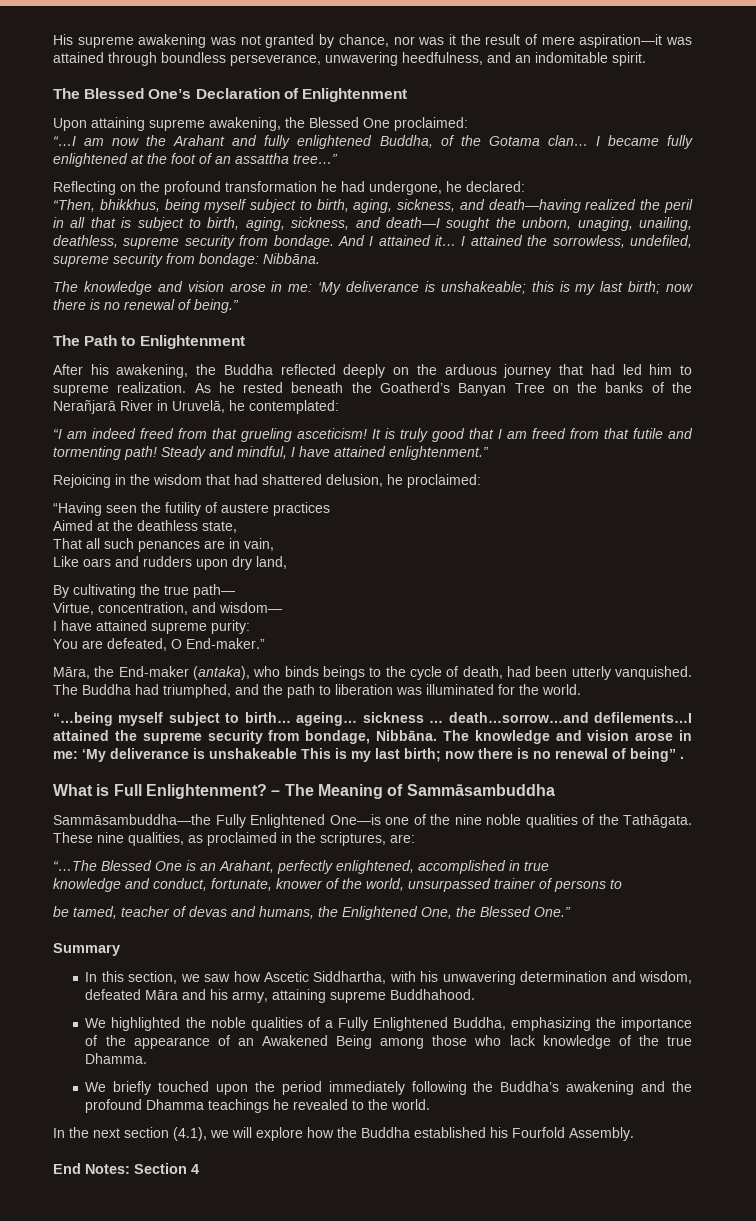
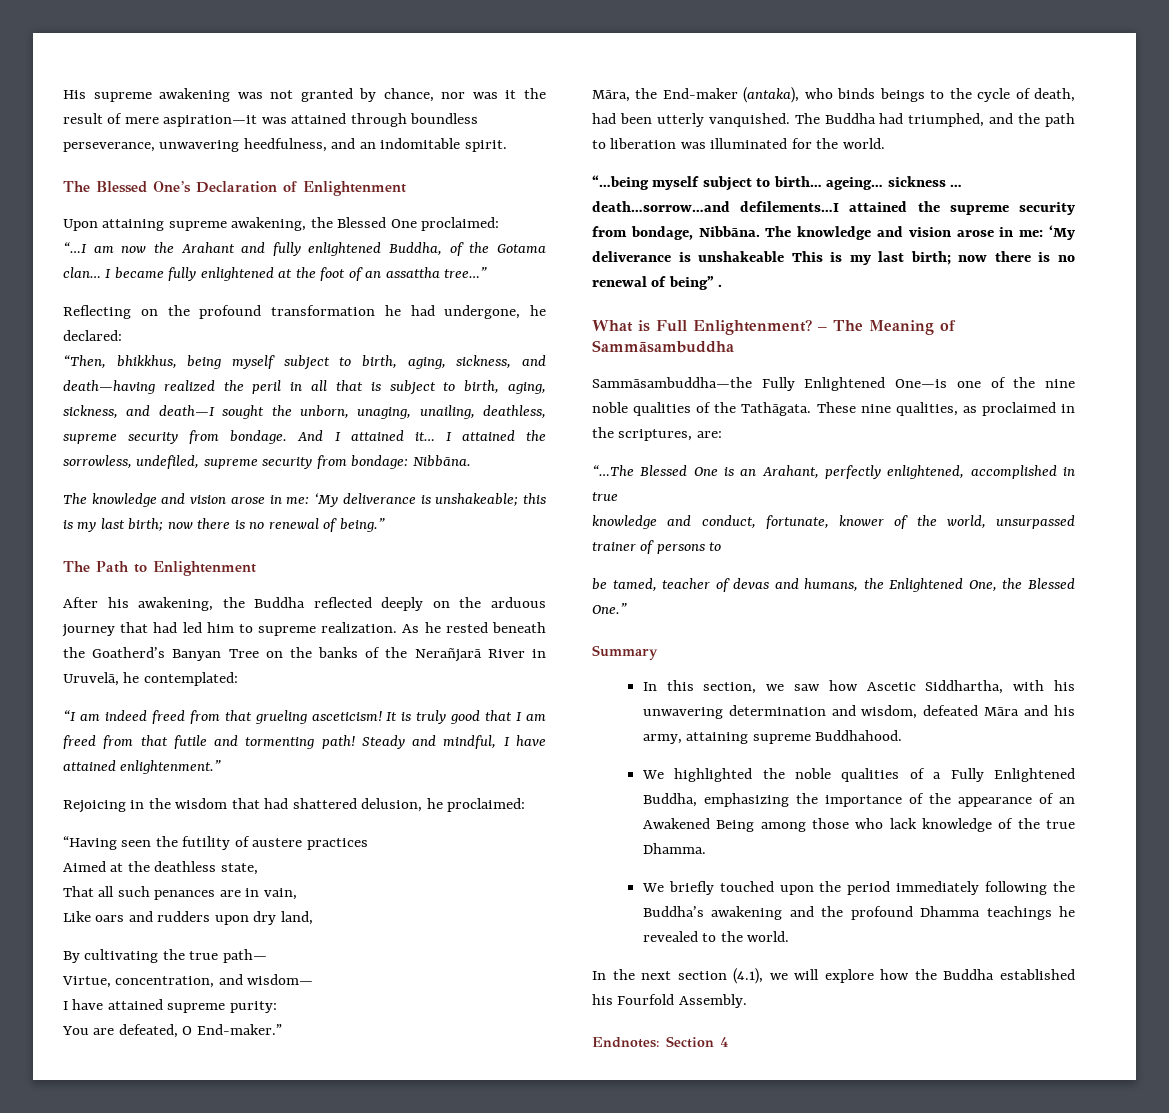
- End Notes: Section 4
+ Endnotes: Section 4

